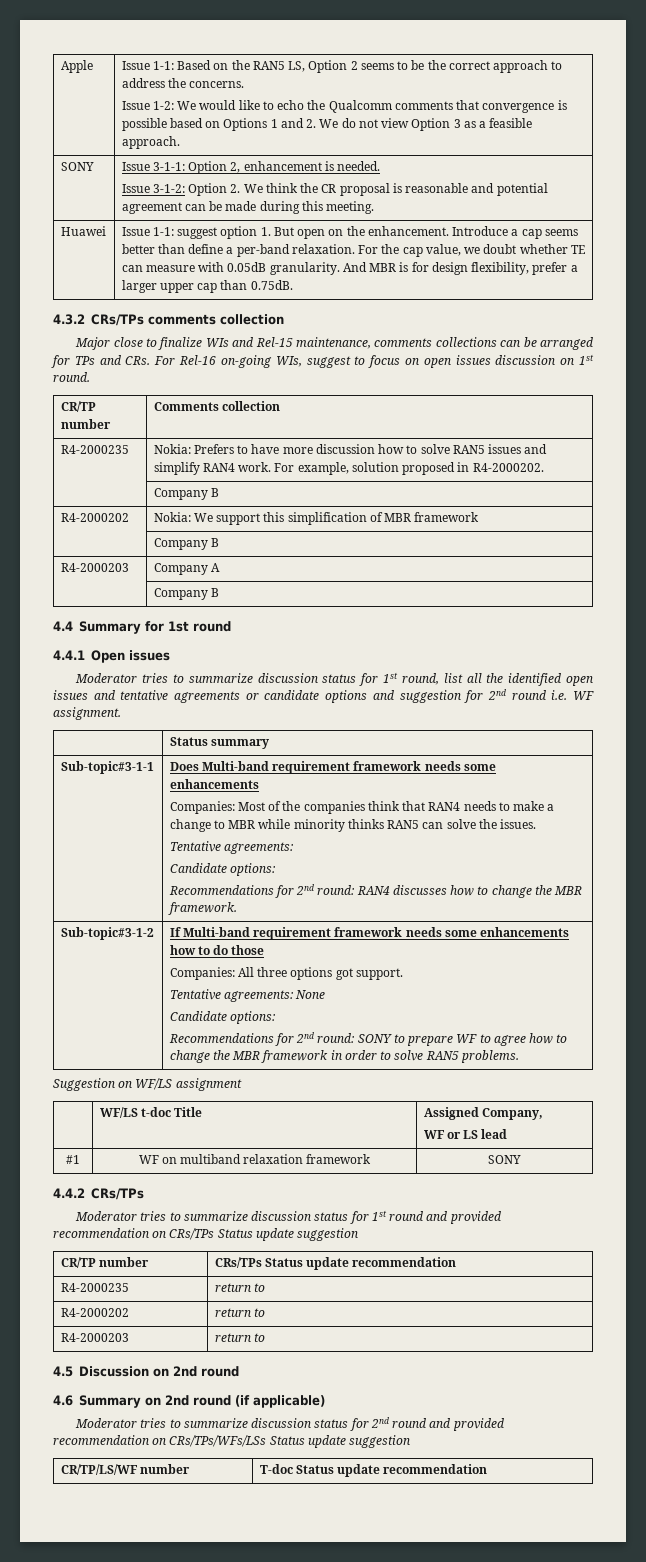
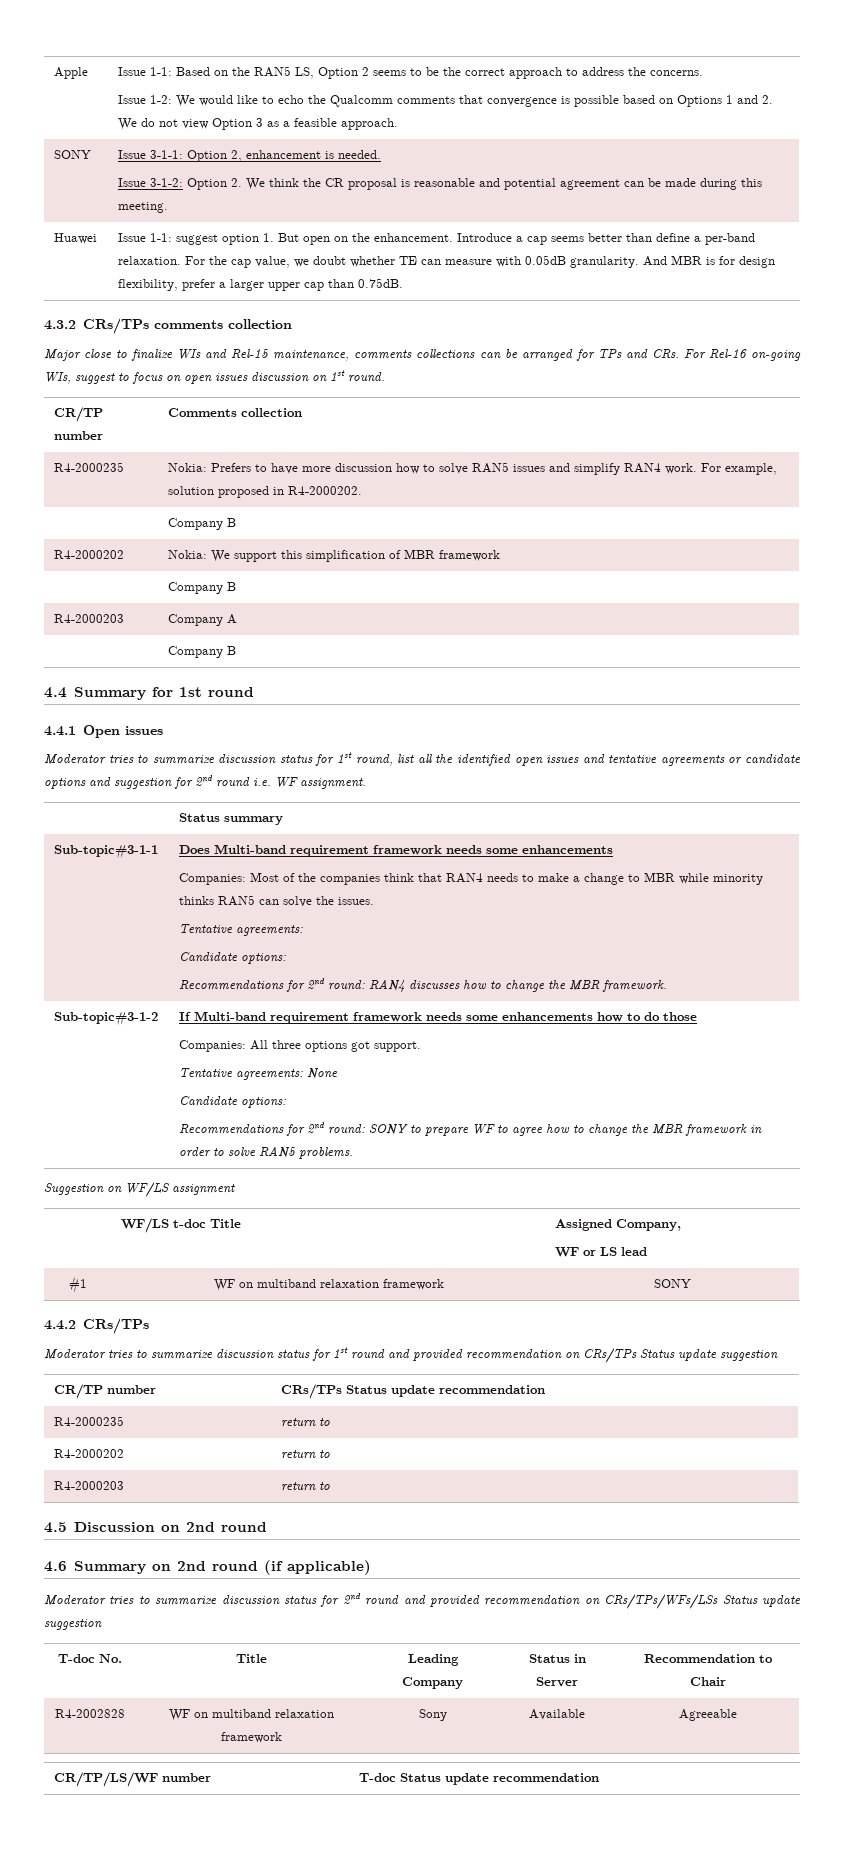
+ T-doc No. | Title | Leading Company | Status in Server | Recommendation to Chair
+ R4-2002828 | WF on multiband relaxation framework | Sony | Available | Agreeable

